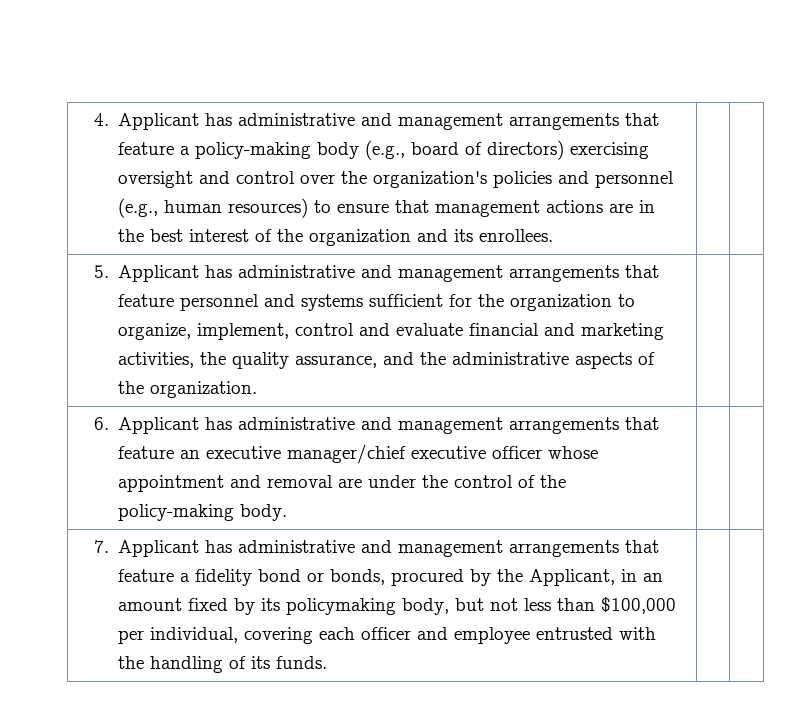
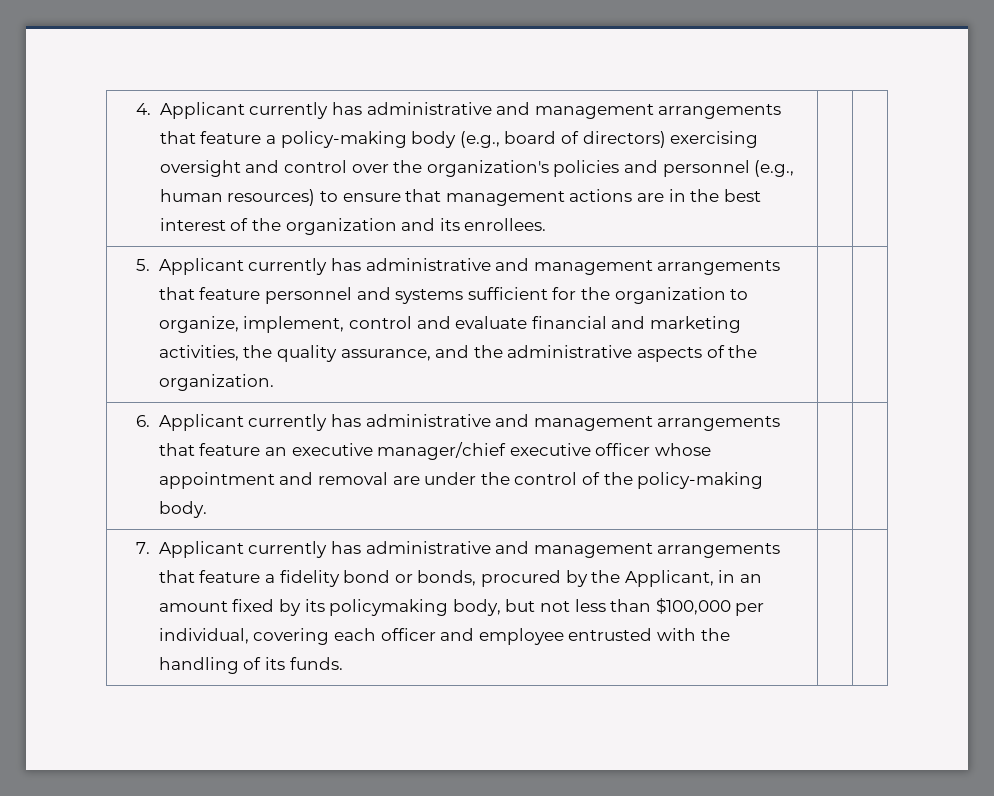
- 4. Applicant has administrative and management arrangements that feature a policy-making body (e.g., board of directors) exercising oversight and control over the organization's policies and personnel (e.g., human resources) to ensure that management actions are in the best interest of the organization and its enrollees.
+ 4. Applicant currently has administrative and management arrangements that feature a policy-making body (e.g., board of directors) exercising oversight and control over the organization's policies and personnel (e.g., human resources) to ensure that management actions are in the best interest of the organization and its enrollees.
- 5. Applicant has administrative and management arrangements that feature personnel and systems sufficient for the organization to organize, implement, control and evaluate financial and marketing activities, the quality assurance, and the administrative aspects of the organization. | |
+ 5. Applicant currently has administrative and management arrangements that feature personnel and systems sufficient for the organization to organize, implement, control and evaluate financial and marketing activities, the quality assurance, and the administrative aspects of the organization. | |
- 6. Applicant has administrative and management arrangements that feature an executive manager/chief executive officer whose appointment and removal are under the control of the policy-making body. | |
+ 6. Applicant currently has administrative and management arrangements that feature an executive manager/chief executive officer whose appointment and removal are under the control of the policy-making body. | |
- 7. Applicant has administrative and management arrangements that feature a fidelity bond or bonds, procured by the Applicant, in an amount fixed by its policymaking body, but not less than $100,000 per individual, covering each officer and employee entrusted with the handling of its funds.
+ 7. Applicant currently has administrative and management arrangements that feature a fidelity bond or bonds, procured by the Applicant, in an amount fixed by its policymaking body, but not less than $100,000 per individual, covering each officer and employee entrusted with the handling of its funds.

